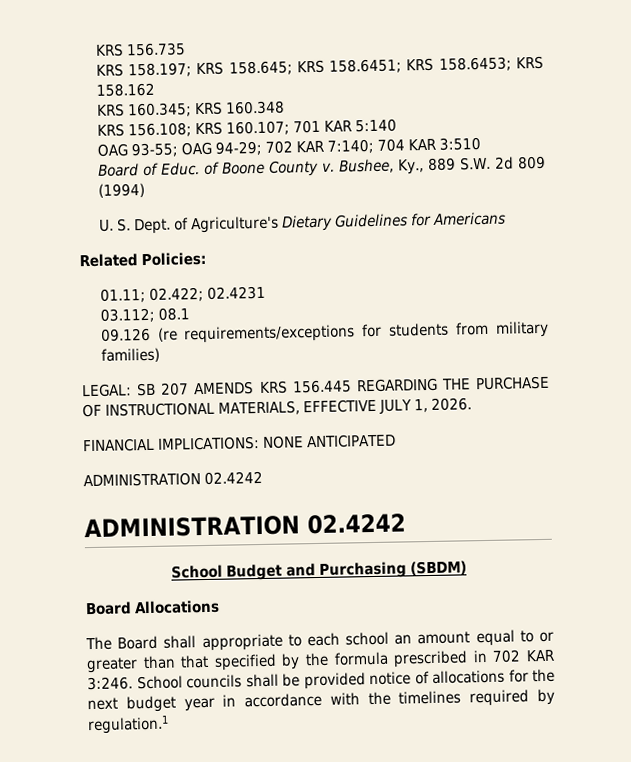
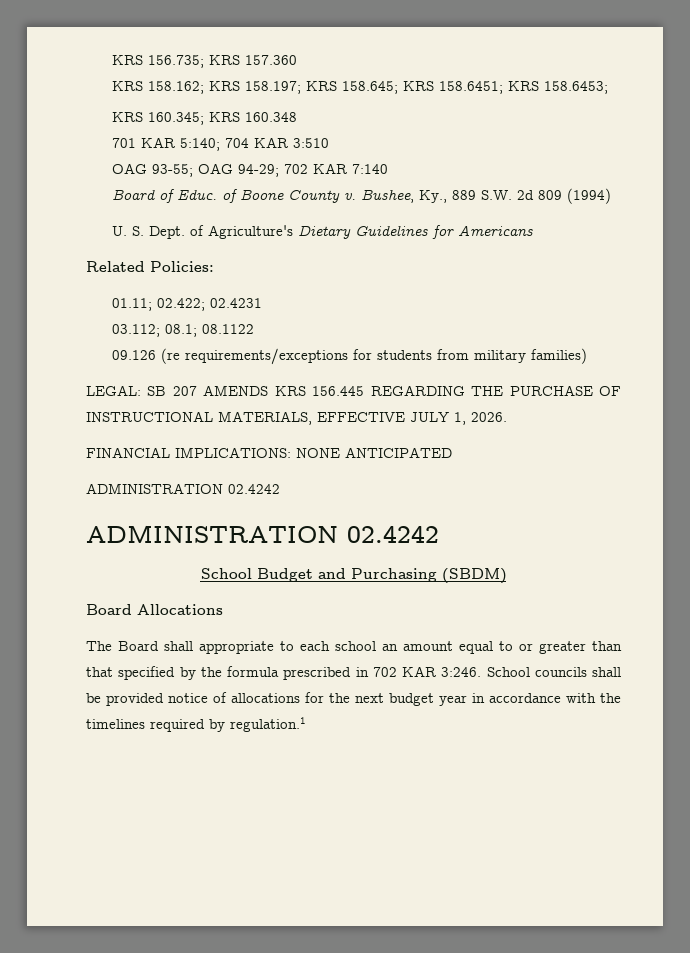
- KRS 156.735
- KRS 158.197; KRS 158.645; KRS 158.6451; KRS 158.6453; KRS 158.162
+ KRS 156.735; KRS 157.360
+ KRS 158.162; KRS 158.197; KRS 158.645; KRS 158.6451; KRS 158.6453;
- KRS 156.108; KRS 160.107; 701 KAR 5:140
+ 701 KAR 5:140; 704 KAR 3:510
- OAG 93-55; OAG 94-29; 702 KAR 7:140; 704 KAR 3:510
+ OAG 93-55; OAG 94-29; 702 KAR 7:140
- 03.112; 08.1
+ 03.112; 08.1; 08.1122

